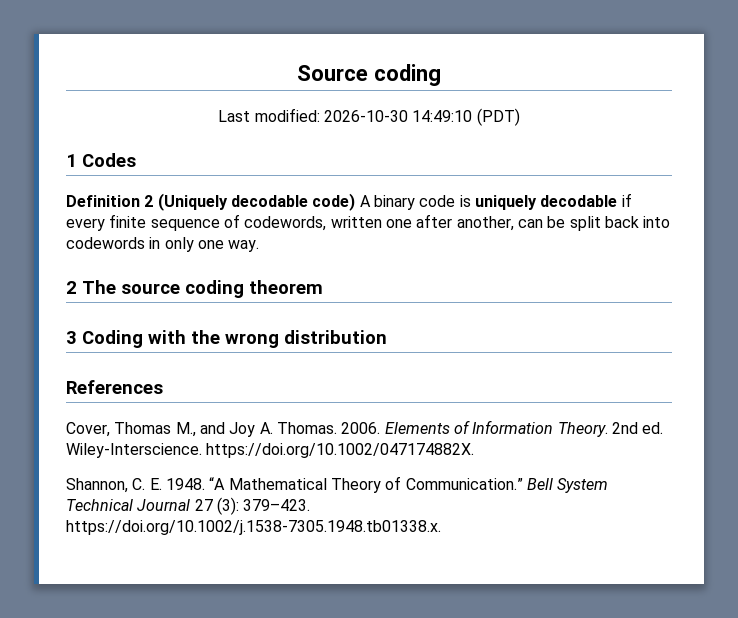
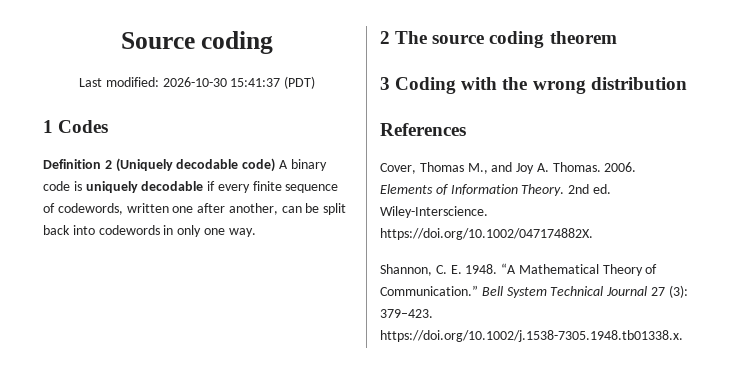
- Last modified: 2026-10-30 14:49:10 (PDT)
+ Last modified: 2026-10-30 15:41:37 (PDT)

